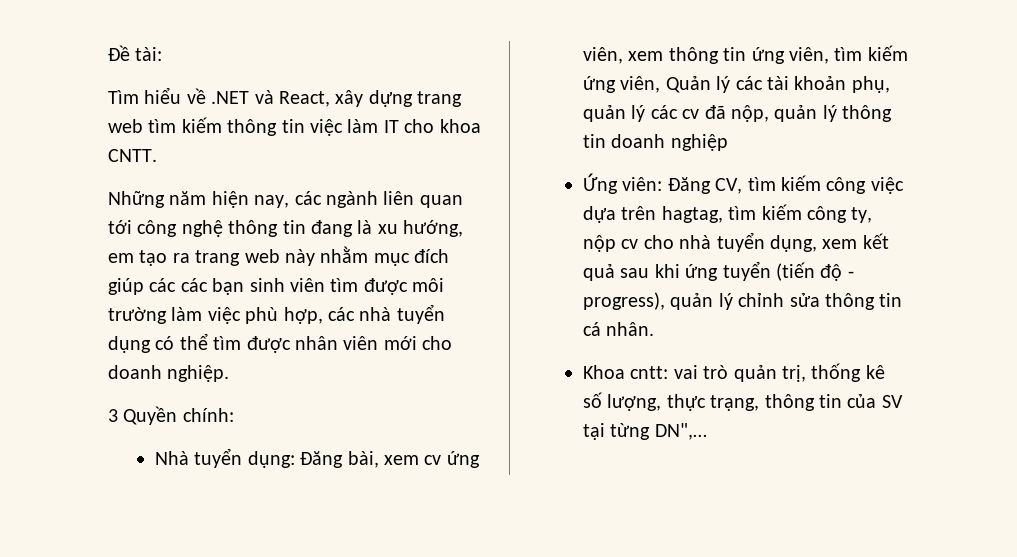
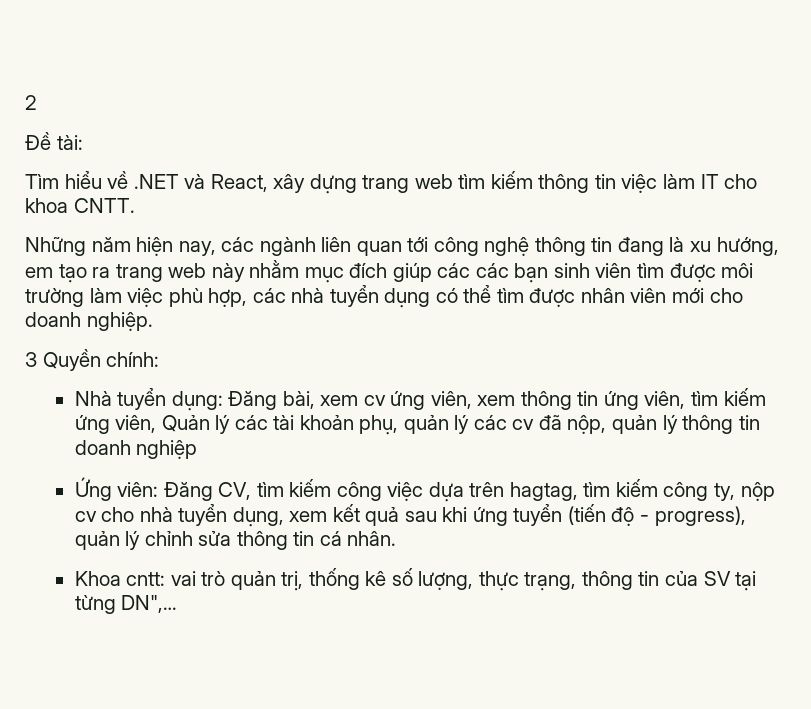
+ 2

